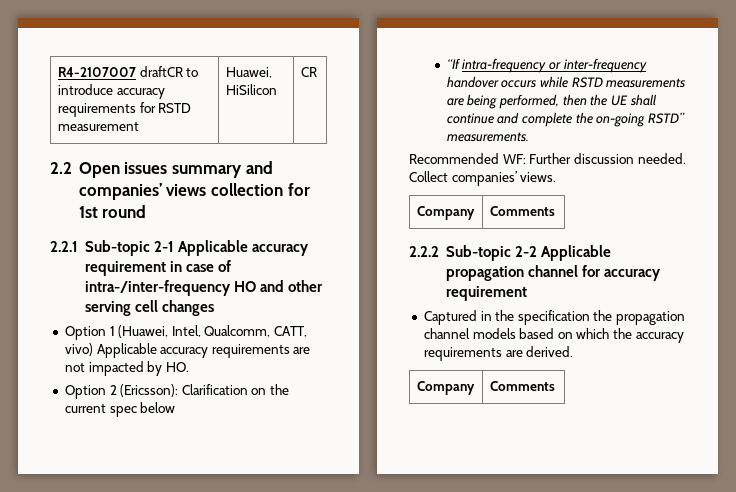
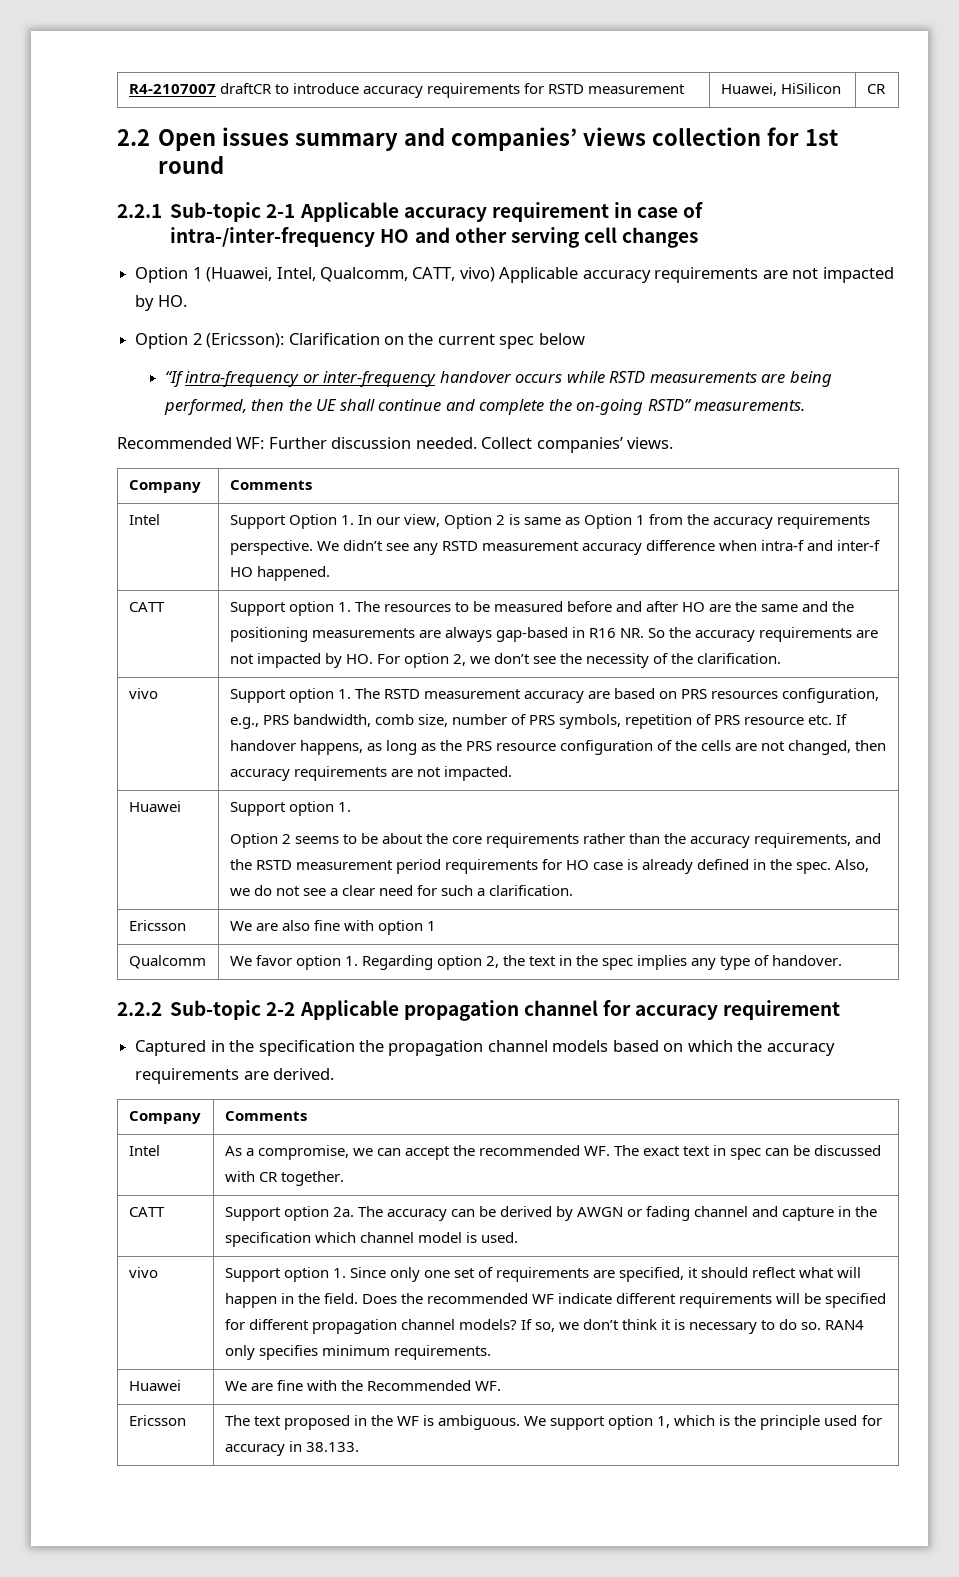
+ Intel | Support Option 1. In our view, Option 2 is same as Option 1 from the accuracy requirements perspective. We didn’t see any RSTD measurement accuracy difference when intra-f and inter-f HO happened.
+ CATT | Support option 1. The resources to be measured before and after HO are the same and the positioning measurements are always gap-based in R16 NR. So the accuracy requirements are not impacted by HO. For option 2, we don’t see the necessity of the clarification.
+ vivo | Support option 1. The RSTD measurement accuracy are based on PRS resources configuration, e.g., PRS bandwidth, comb size, number of PRS symbols, repetition of PRS resource etc. If handover happens, as long as the PRS resource configuration of the cells are not changed, then accuracy requirements are not impacted.
+ Huawei | Support option 1.
+ Option 2 seems to be about the core requirements rather than the accuracy requirements, and the RSTD measurement period requirements for HO case is already defined in the spec. Also, we do not see a clear need for such a clarification.
+ Ericsson | We are also fine with option 1
+ Qualcomm | We favor option 1. Regarding option 2, the text in the spec implies any type of handover.
+ Intel | As a compromise, we can accept the recommended WF. The exact text in spec can be discussed with CR together.
+ CATT | Support option 2a. The accuracy can be derived by AWGN or fading channel and capture in the specification which channel model is used.
+ vivo | Support option 1. Since only one set of requirements are specified, it should reflect what will happen in the field. Does the recommended WF indicate different requirements will be specified for different propagation channel models? If so, we don’t think it is necessary to do so. RAN4 only specifies minimum requirements.
+ Huawei | We are fine with the Recommended WF.
+ Ericsson | The text proposed in the WF is ambiguous. We support option 1, which is the principle used for accuracy in 38.133.

